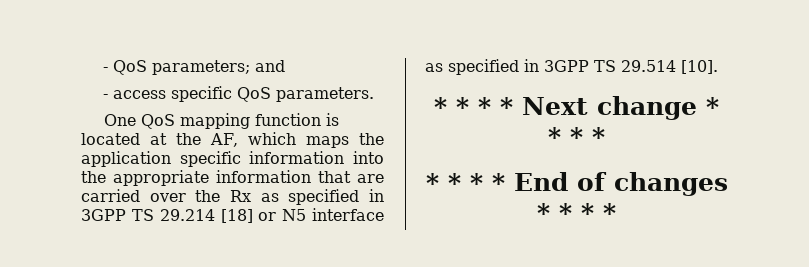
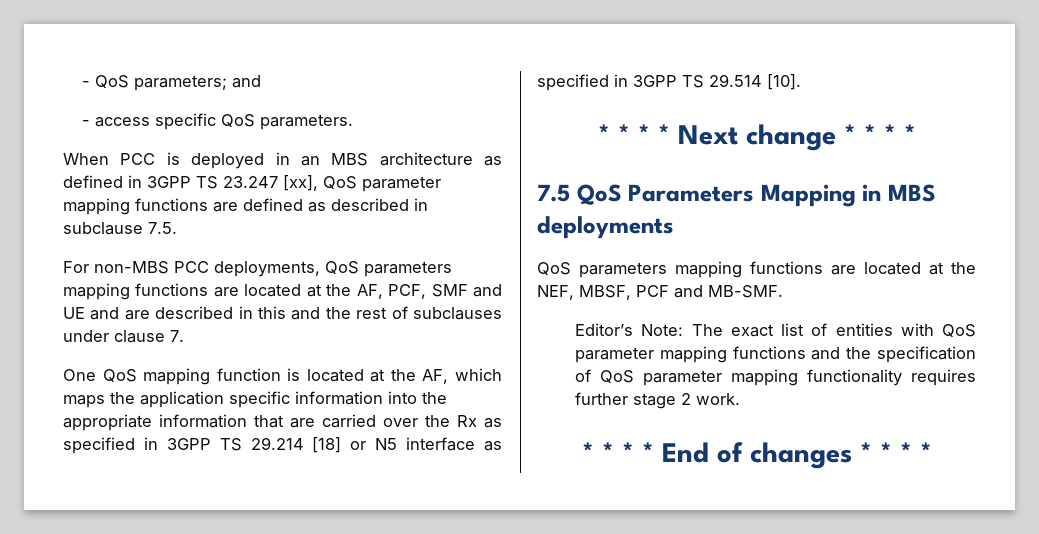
+ When PCC is deployed in an MBS architecture as defined in 3GPP TS 23.247 [xx], QoS parameter mapping functions are defined as described in subclause 7.5.
+ For non-MBS PCC deployments, QoS parameters mapping functions are located at the AF, PCF, SMF and UE and are described in this and the rest of subclauses under clause 7.
+ 7.5 QoS Parameters Mapping in MBS deployments
+ QoS parameters mapping functions are located at the NEF, MBSF, PCF and MB-SMF.
+ Editor’s Note: The exact list of entities with QoS parameter mapping functions and the specification of QoS parameter mapping functionality requires further stage 2 work.

